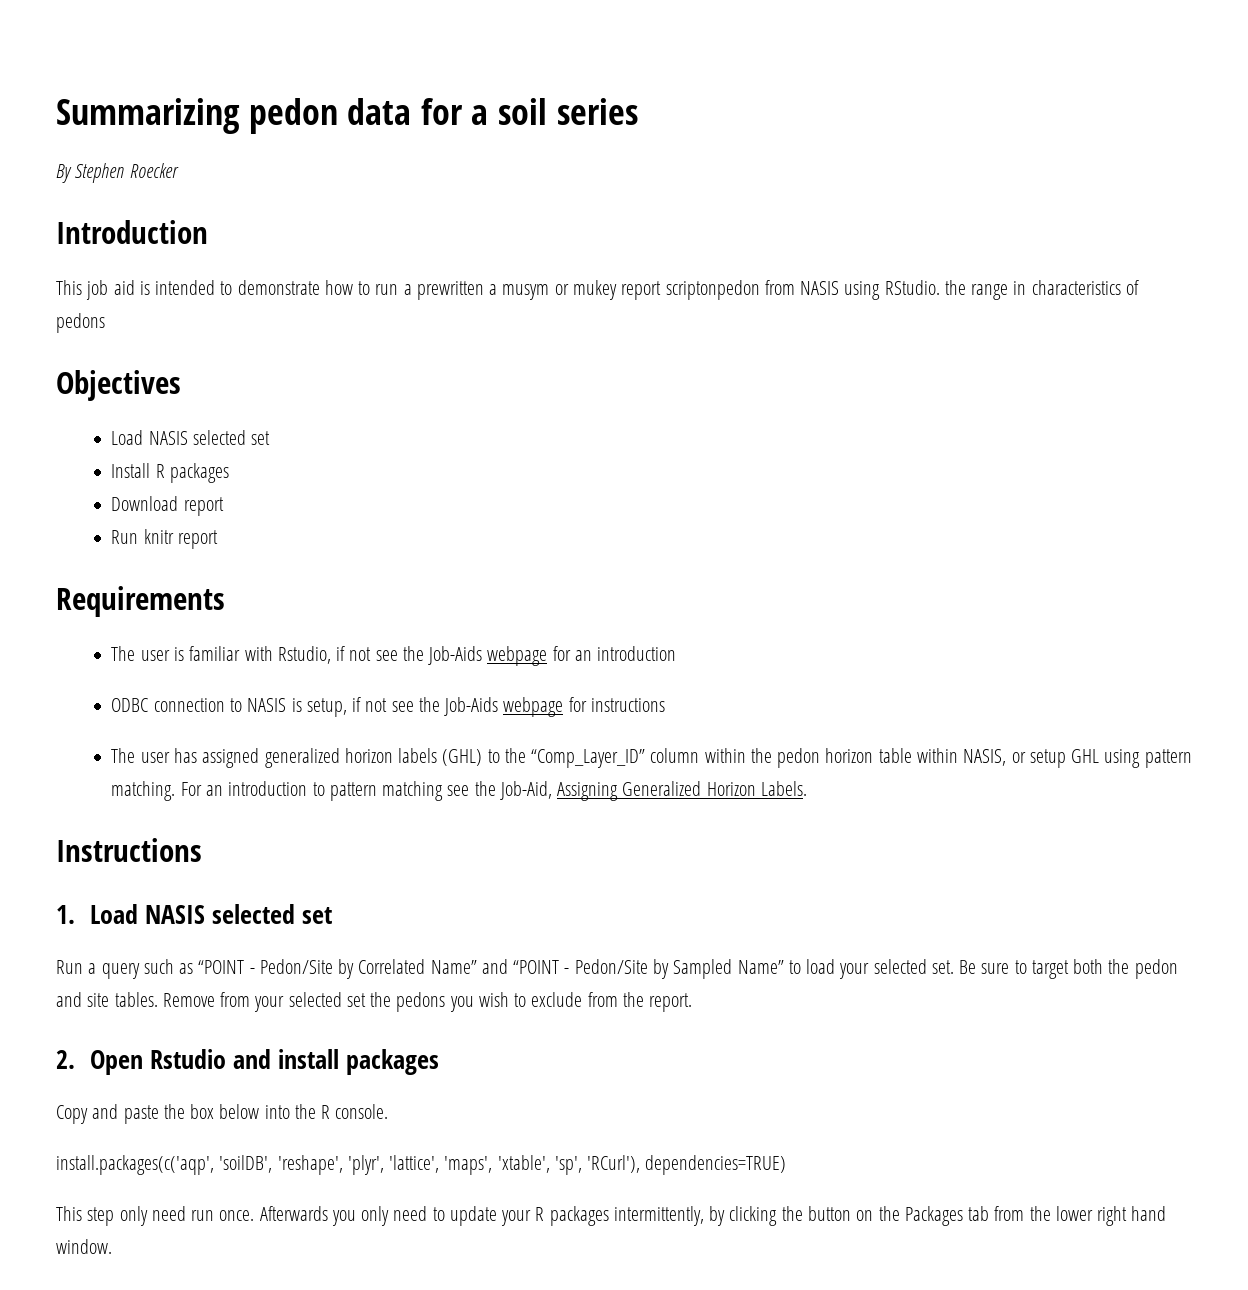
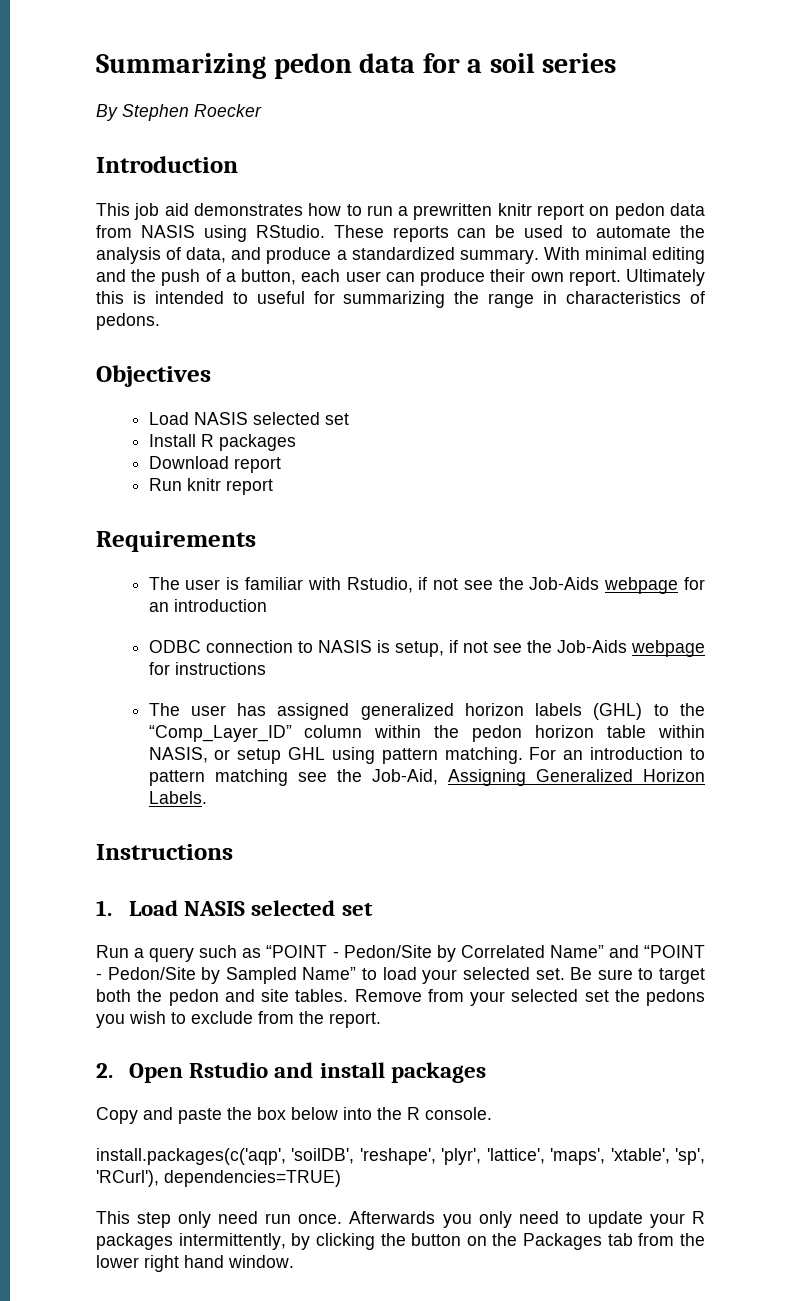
- This job aid is intended to demonstrate how to run a prewritten a musym or mukey report scriptonpedon from NASIS using RStudio. the range in characteristics of pedons
+ This job aid demonstrates how to run a prewritten knitr report on pedon data from NASIS using RStudio. These reports can be used to automate the analysis of data, and produce a standardized summary. With minimal editing and the push of a button, each user can produce their own report. Ultimately this is intended to useful for summarizing the range in characteristics of pedons.

